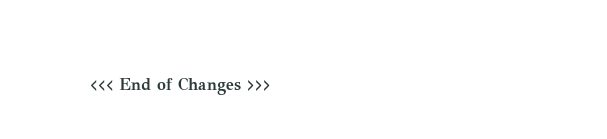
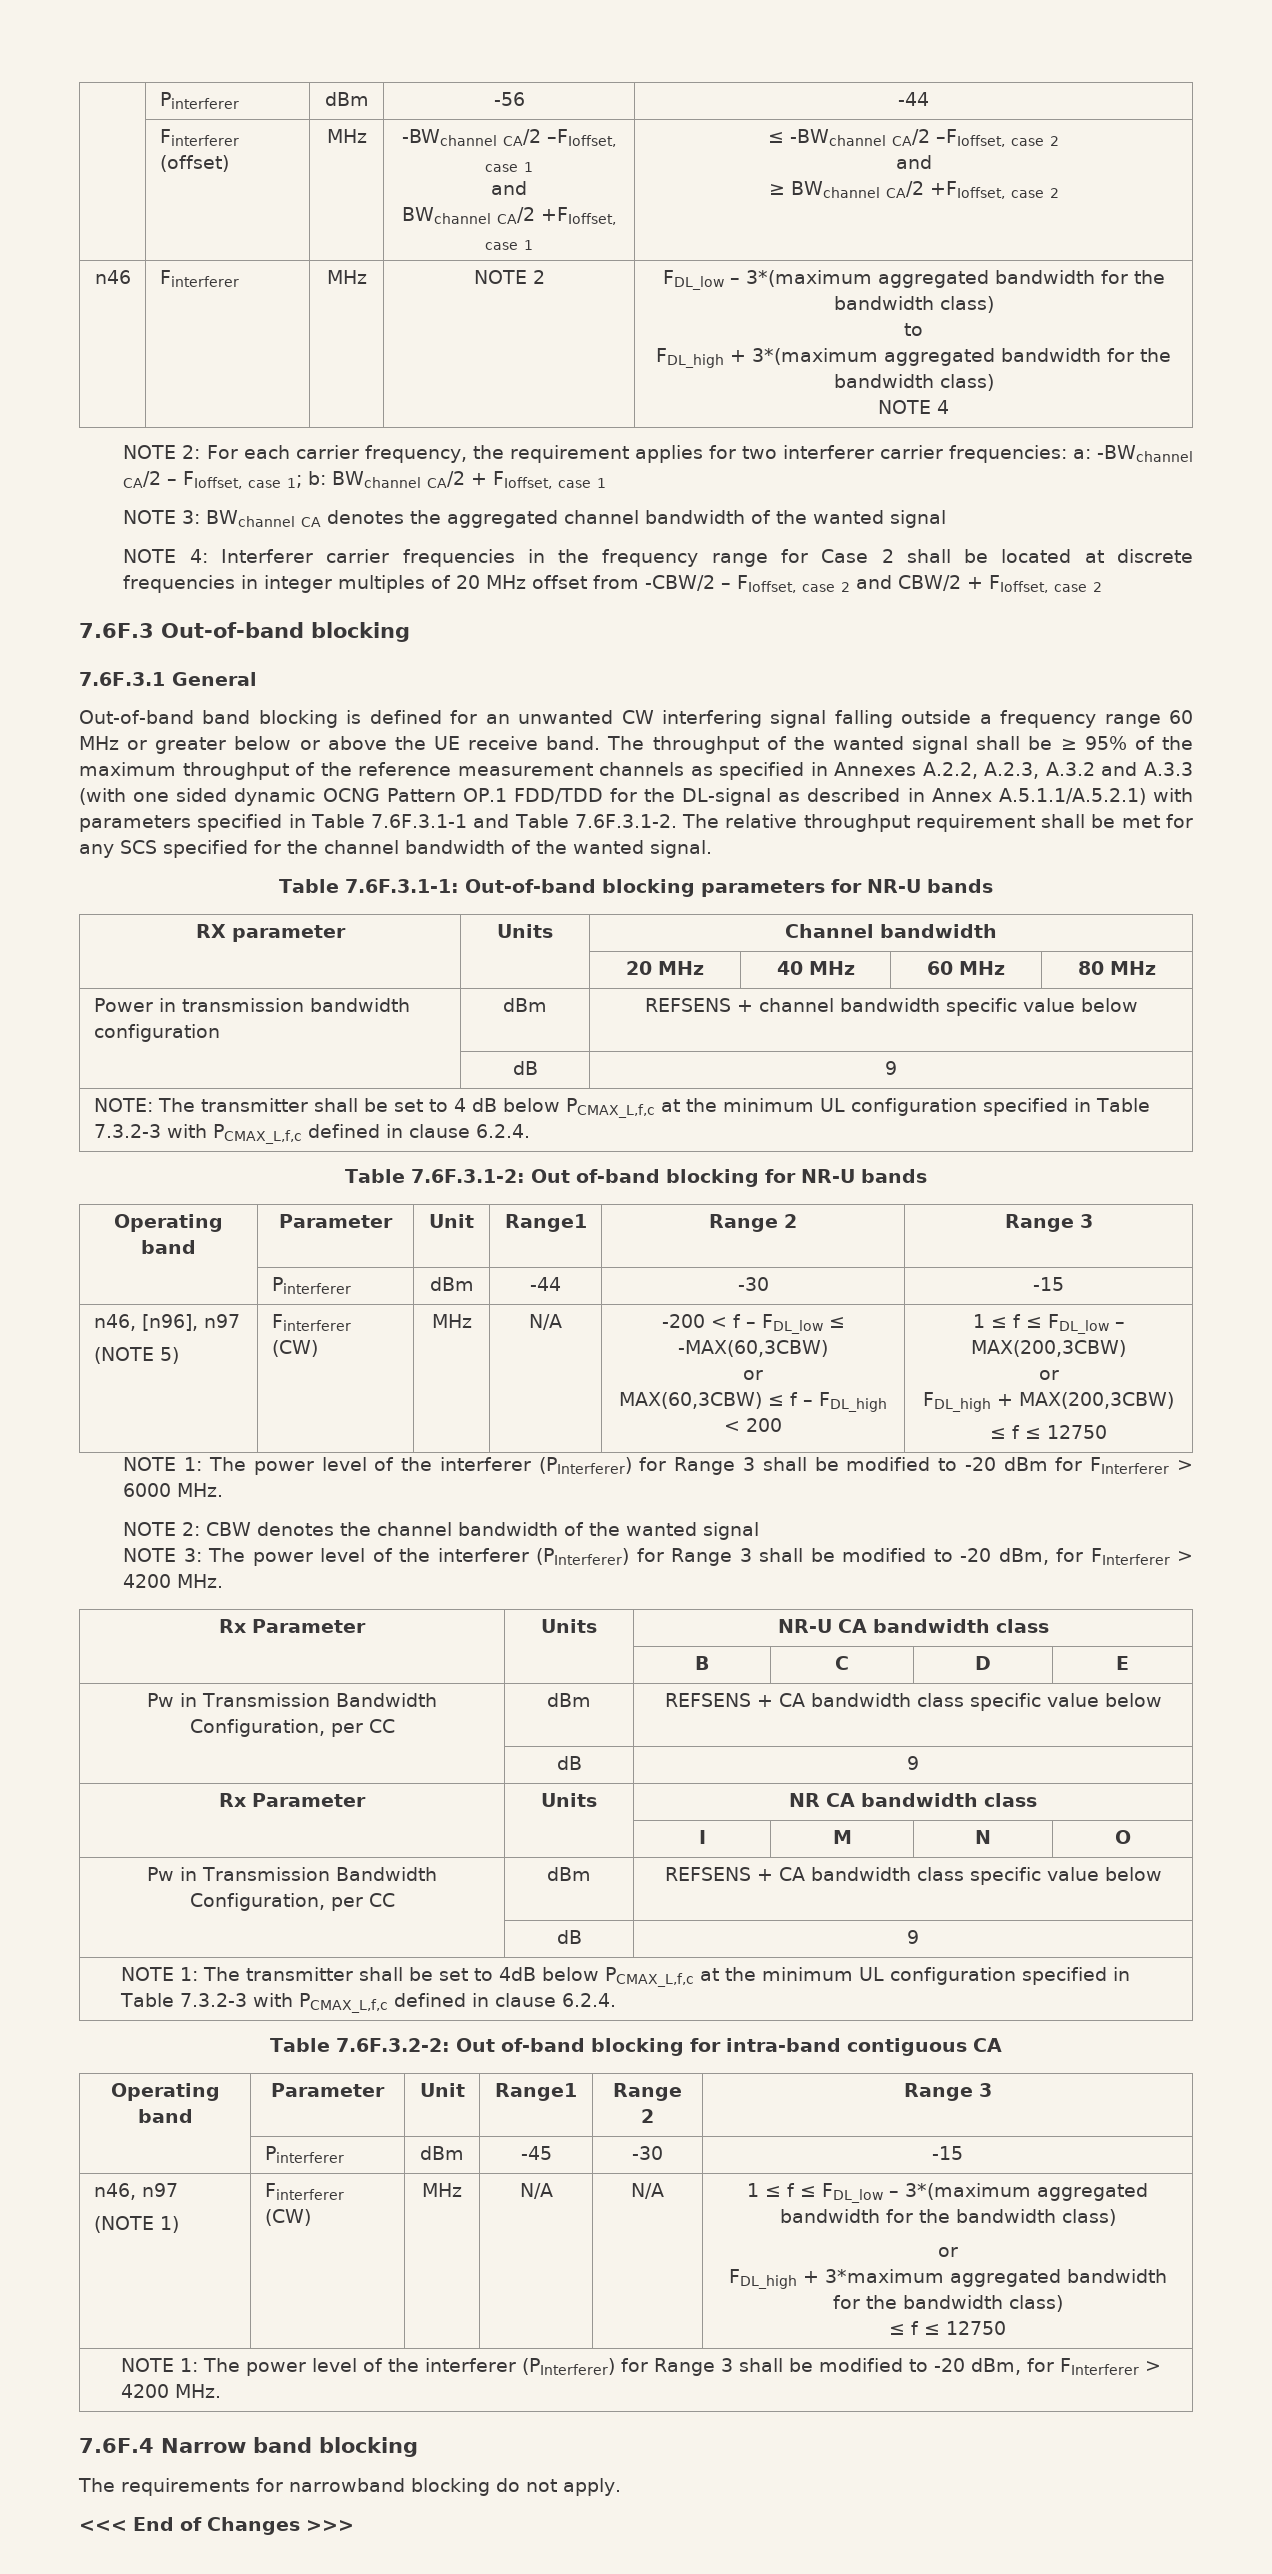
+ | Pinterferer | dBm | -56 | -44
+ | Finterferer (offset) | MHz | -BWchannel CA/2 –FIoffset, case 1
+ and
+ BWchannel CA/2 +FIoffset, case 1 | ≤ -BWchannel CA/2 –FIoffset, case 2
+ and
+ ≥ BWchannel CA/2 +FIoffset, case 2
+ n46 | Finterferer | MHz | NOTE 2 | FDL_low – 3*(maximum aggregated bandwidth for the bandwidth class)
+ to
+ FDL_high + 3*(maximum aggregated bandwidth for the bandwidth class)
+ NOTE 4
+ NOTE 2: For each carrier frequency, the requirement applies for two interferer carrier frequencies: a: -BWchannel CA/2 – FIoffset, case 1; b: BWchannel CA/2 + FIoffset, case 1
+ NOTE 3: BWchannel CA denotes the aggregated channel bandwidth of the wanted signal
+ NOTE 4: Interferer carrier frequencies in the frequency range for Case 2 shall be located at discrete frequencies in integer multiples of 20 MHz offset from -CBW/2 – FIoffset, case 2 and CBW/2 + FIoffset, case 2
+ 7.6F.3 Out-of-band blocking
+ 7.6F.3.1 General
+ Out-of-band band blocking is defined for an unwanted CW interfering signal falling outside a frequency range 60 MHz or greater below or above the UE receive band. The throughput of the wanted signal shall be ≥ 95% of the maximum throughput of the reference measurement channels as specified in Annexes A.2.2, A.2.3, A.3.2 and A.3.3 (with one sided dynamic OCNG Pattern OP.1 FDD/TDD for the DL-signal as described in Annex A.5.1.1/A.5.2.1) with parameters specified in Table 7.6F.3.1-1 and Table 7.6F.3.1-2. The relative throughput requirement shall be met for any SCS specified for the channel bandwidth of the wanted signal.
+ Table 7.6F.3.1-1: Out-of-band blocking parameters for NR-U bands
+ RX parameter | Units | Channel bandwidth
+ | | 20 MHz | 40 MHz | 60 MHz | 80 MHz
+ Power in transmission bandwidth configuration | dBm | REFSENS + channel bandwidth specific value below
+ | dB | 9
+ NOTE: The transmitter shall be set to 4 dB below PCMAX_L,f,c at the minimum UL configuration specified in Table 7.3.2-3 with PCMAX_L,f,c defined in clause 6.2.4.
+ Table 7.6F.3.1-2: Out of-band blocking for NR-U bands
+ Operating band | Parameter | Unit | Range1 | Range 2 | Range 3
+ | Pinterferer | dBm | -44 | -30 | -15
+ n46, [n96], n97
+ (NOTE 5) | Finterferer (CW) | MHz | N/A | -200 < f – FDL_low ≤ -MAX(60,3CBW)
+ or
+ MAX(60,3CBW) ≤ f – FDL_high < 200 | 1 ≤ f ≤ FDL_low – MAX(200,3CBW)
+ or
+ FDL_high + MAX(200,3CBW)
+ ≤ f ≤ 12750
+ NOTE 1: The power level of the interferer (PInterferer) for Range 3 shall be modified to -20 dBm for FInterferer > 6000 MHz.
+ NOTE 2: CBW denotes the channel bandwidth of the wanted signal
+ NOTE 3: The power level of the interferer (PInterferer) for Range 3 shall be modified to -20 dBm, for FInterferer > 4200 MHz.
+ Rx Parameter | Units | NR-U CA bandwidth class
+ | | B | C | D | E
+ Pw in Transmission Bandwidth Configuration, per CC | dBm | REFSENS + CA bandwidth class specific value below
+ | dB | 9
+ Rx Parameter | Units | NR CA bandwidth class
+ | | I | M | N | O
+ Pw in Transmission Bandwidth Configuration, per CC | dBm | REFSENS + CA bandwidth class specific value below
+ | dB | 9
+ NOTE 1: The transmitter shall be set to 4dB below PCMAX_L,f,c at the minimum UL configuration specified in Table 7.3.2-3 with PCMAX_L,f,c defined in clause 6.2.4.
+ Table 7.6F.3.2-2: Out of-band blocking for intra-band contiguous CA
+ Operating band | Parameter | Unit | Range1 | Range 2 | Range 3
+ | Pinterferer | dBm | -45 | -30 | -15
+ n46, n97
+ (NOTE 1) | Finterferer (CW) | MHz | N/A | N/A | 1 ≤ f ≤ FDL_low – 3*(maximum aggregated bandwidth for the bandwidth class)
+ or
+ FDL_high + 3*maximum aggregated bandwidth for the bandwidth class)
+ ≤ f ≤ 12750
+ NOTE 1: The power level of the interferer (PInterferer) for Range 3 shall be modified to -20 dBm, for FInterferer > 4200 MHz.
+ 7.6F.4 Narrow band blocking
+ The requirements for narrowband blocking do not apply.

